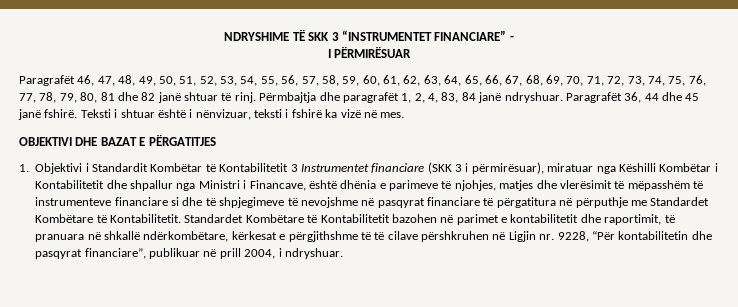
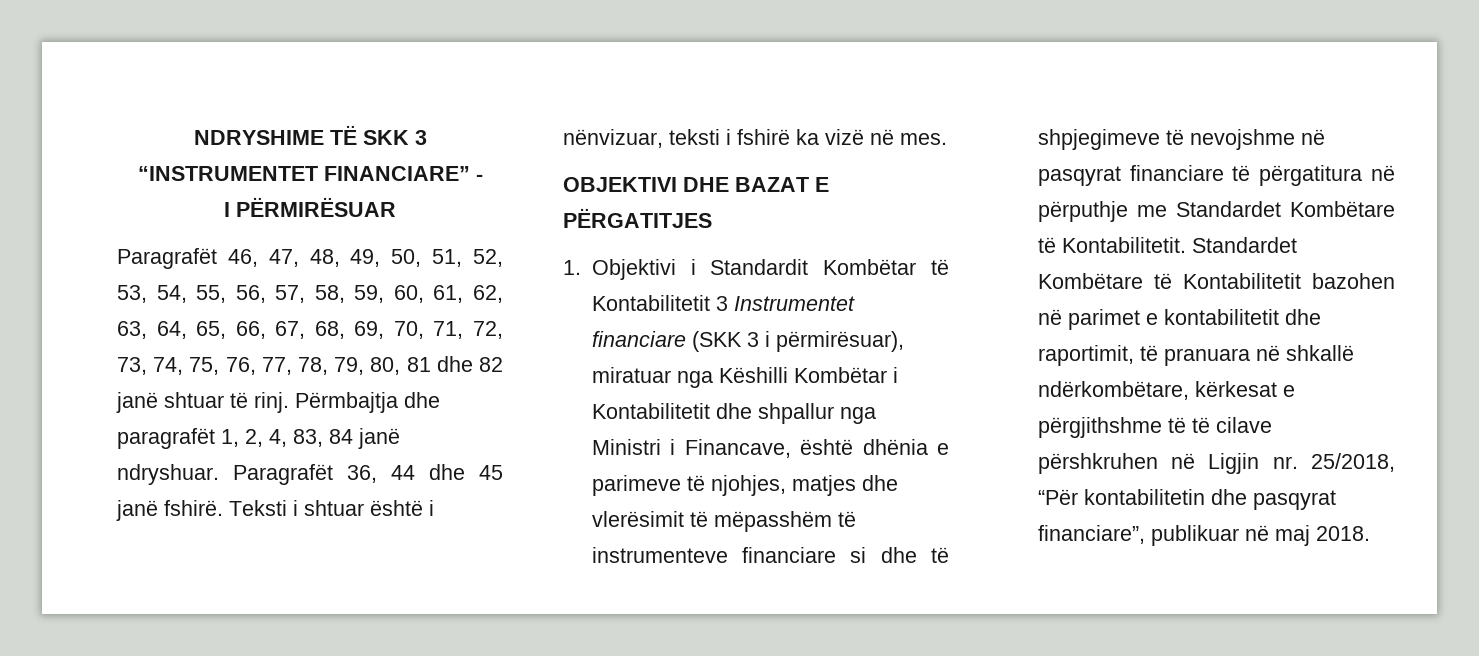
- Standardet Kombëtare të Kontabilitetit bazohen në parimet e kontabilitetit dhe raportimit, të pranuara në shkallë ndërkombëtare, kërkesat e përgjithshme të të cilave përshkruhen në Ligjin nr. 9228, “Për kontabilitetin dhe pasqyrat financiare”, publikuar në prill 2004, i ndryshuar.
+ Standardet Kombëtare të Kontabilitetit bazohen në parimet e kontabilitetit dhe raportimit, të pranuara në shkallë ndërkombëtare, kërkesat e përgjithshme të të cilave përshkruhen në Ligjin nr. 25/2018, “Për kontabilitetin dhe pasqyrat financiare”, publikuar në maj 2018.

